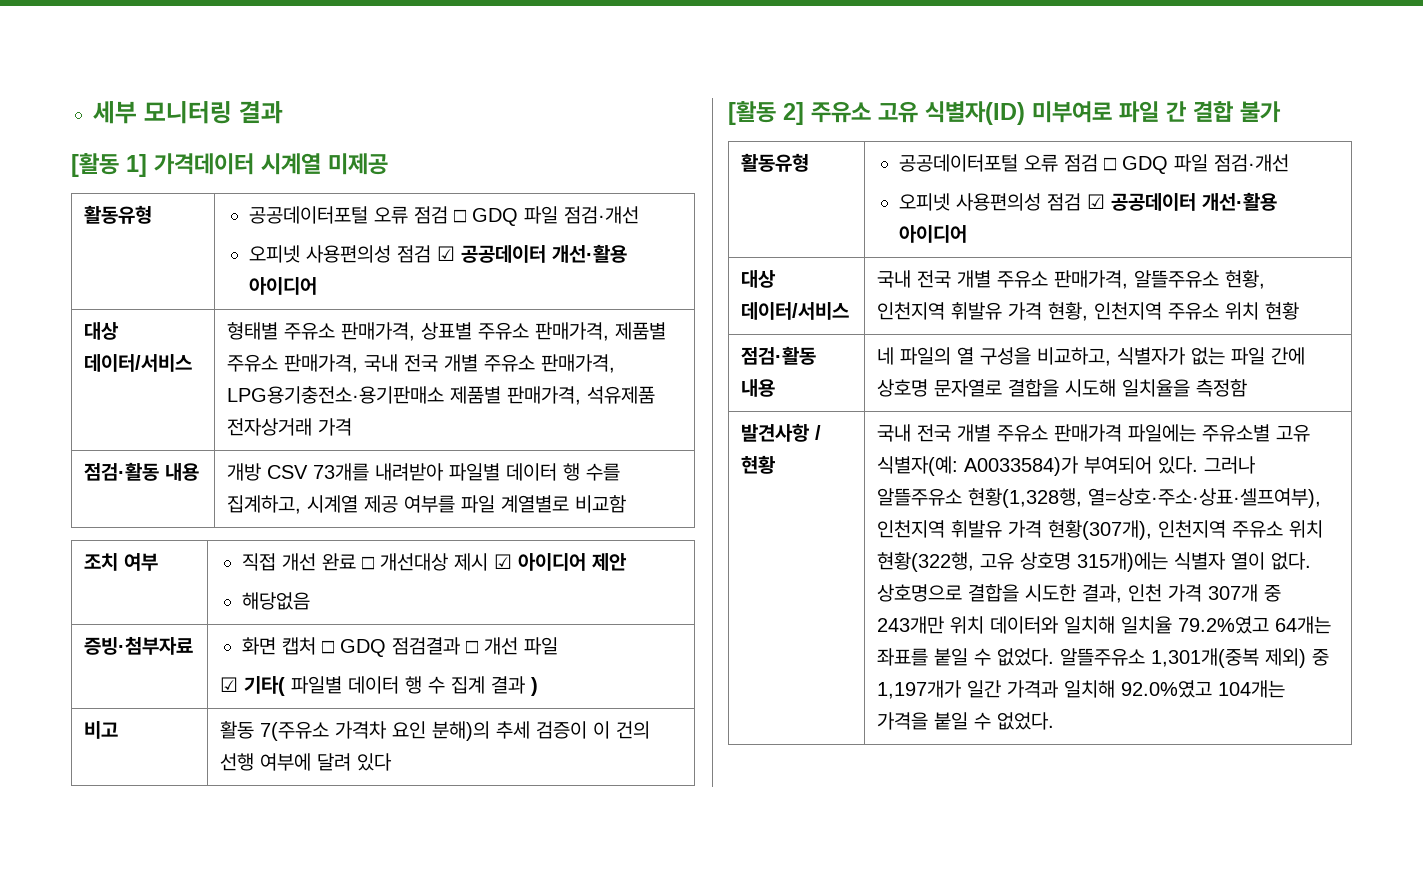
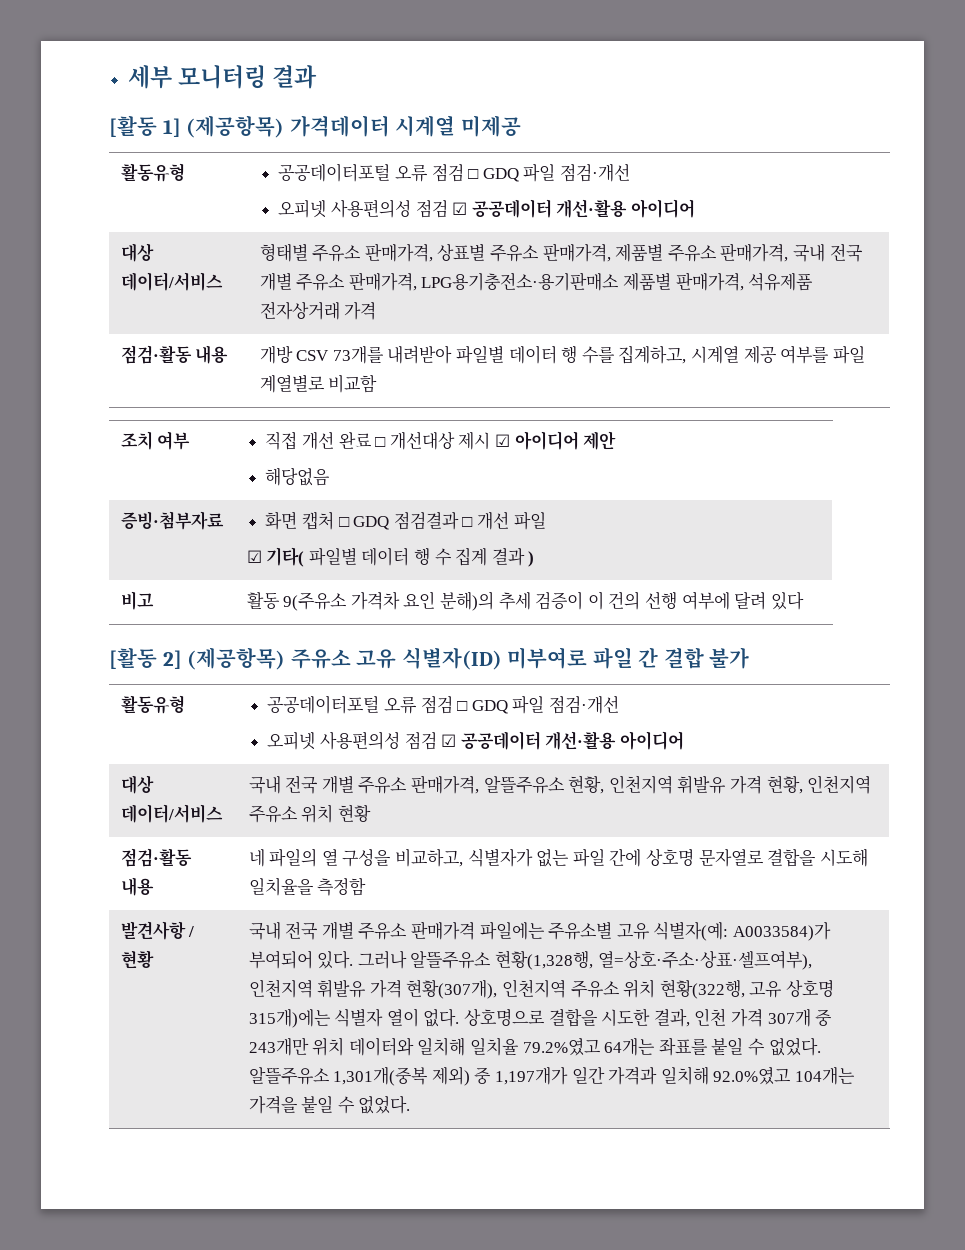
- [활동 1] 가격데이터 시계열 미제공
+ [활동 1] (제공항목) 가격데이터 시계열 미제공
- 비고 | 활동 7(주유소 가격차 요인 분해)의 추세 검증이 이 건의 선행 여부에 달려 있다
+ 비고 | 활동 9(주유소 가격차 요인 분해)의 추세 검증이 이 건의 선행 여부에 달려 있다
- [활동 2] 주유소 고유 식별자(ID) 미부여로 파일 간 결합 불가
+ [활동 2] (제공항목) 주유소 고유 식별자(ID) 미부여로 파일 간 결합 불가

